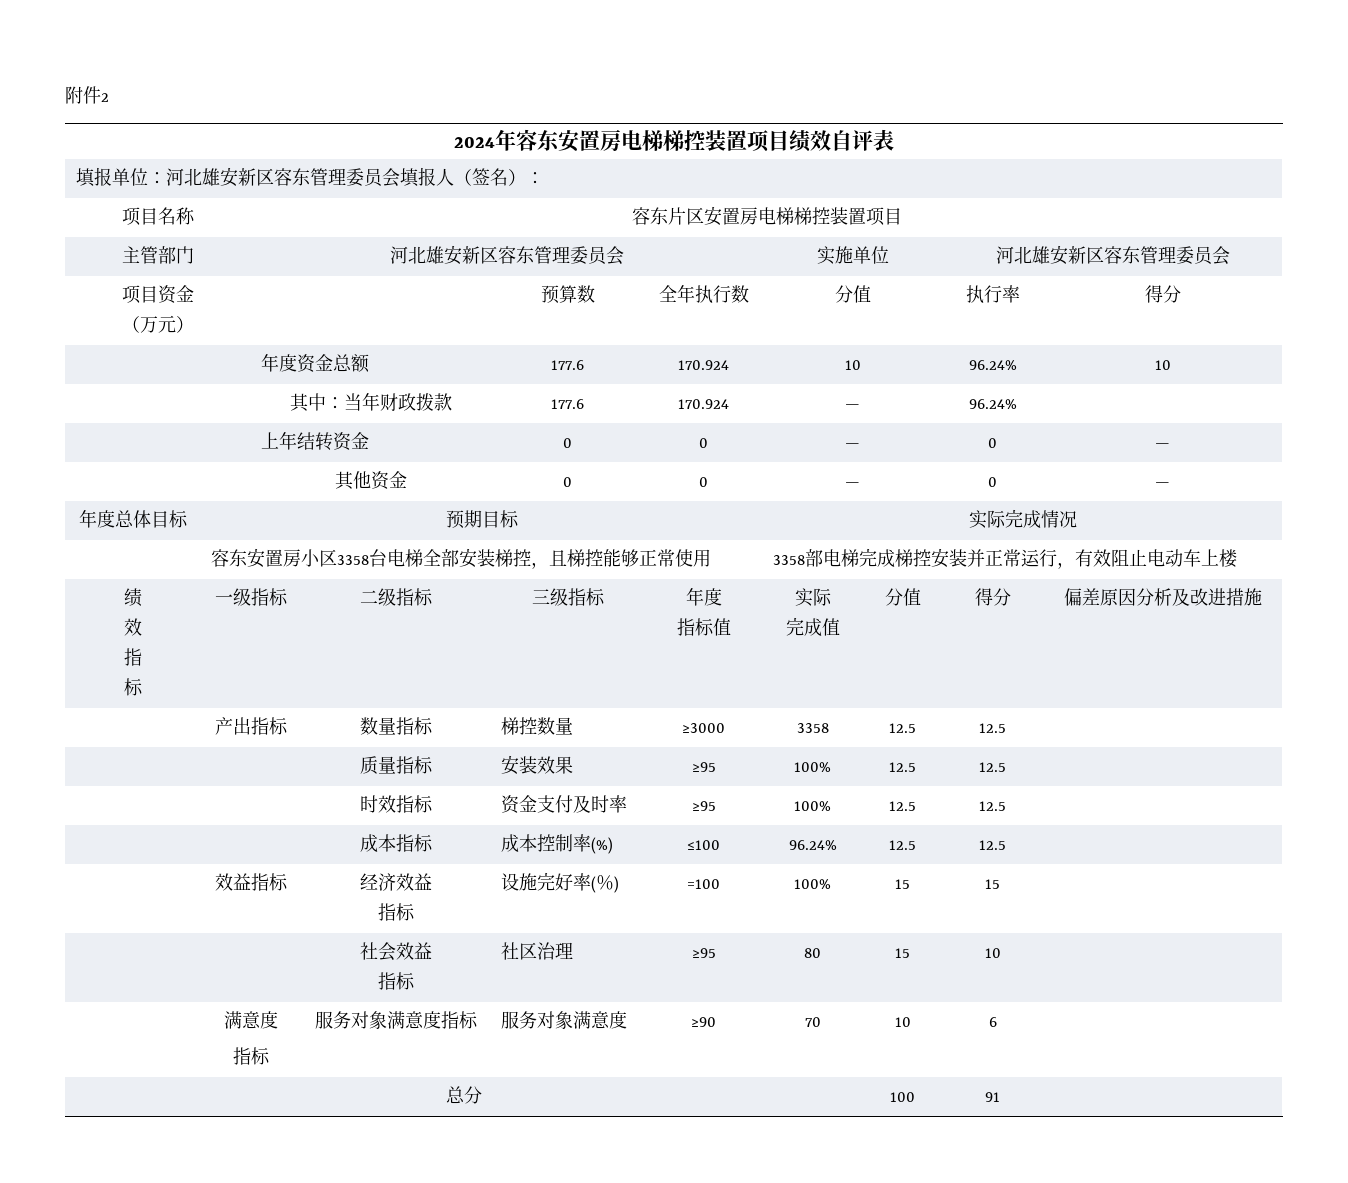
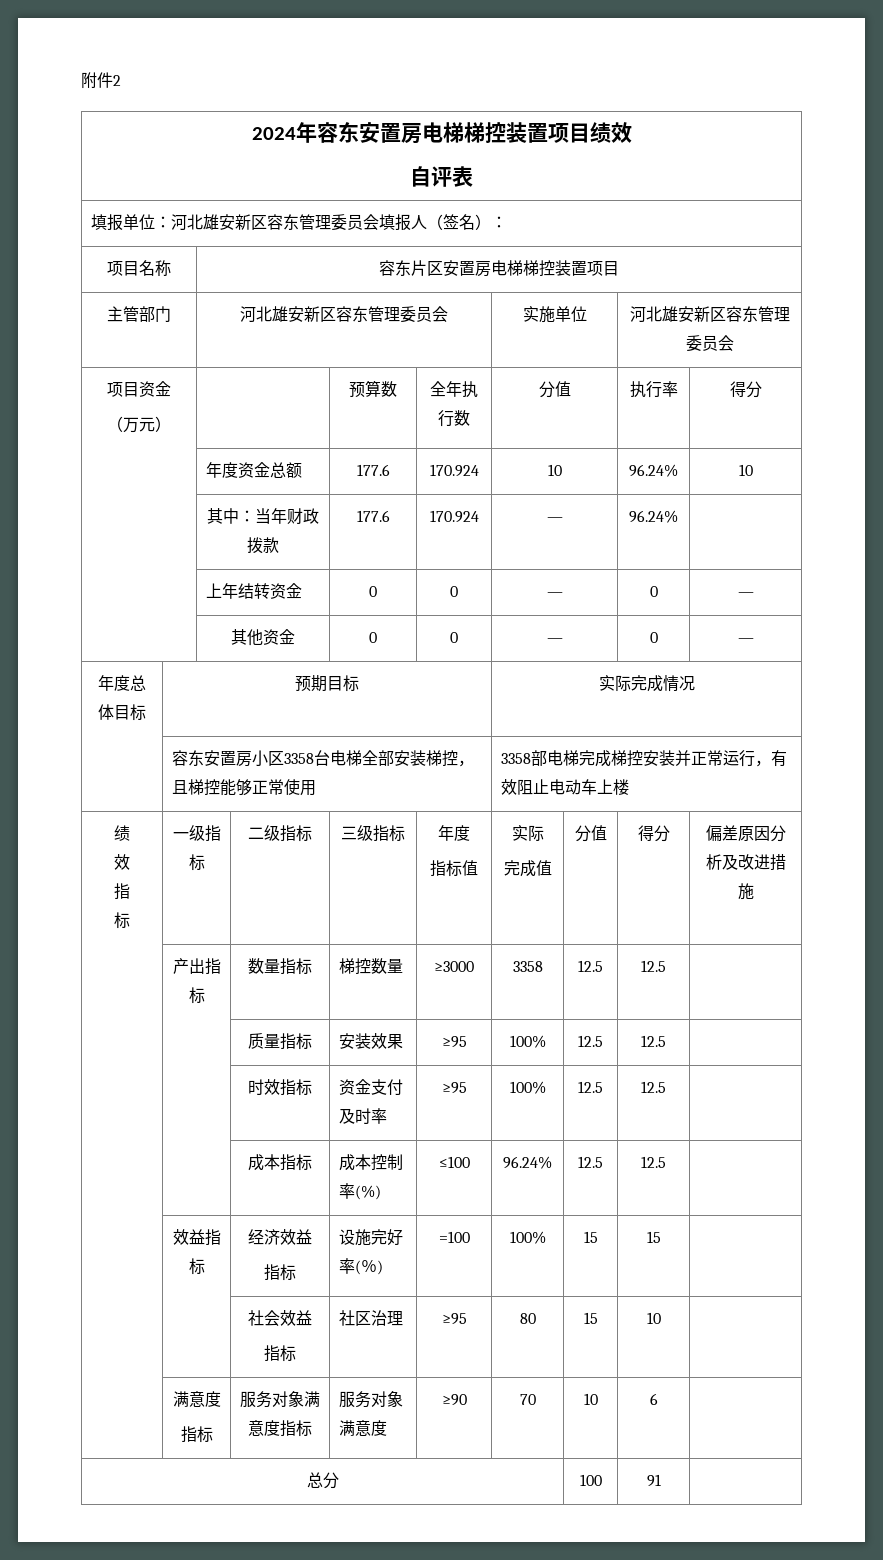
- 2024年容东安置房电梯梯控装置项目绩效自评表
+ 2024年容东安置房电梯梯控装置项目绩效
+ 自评表

